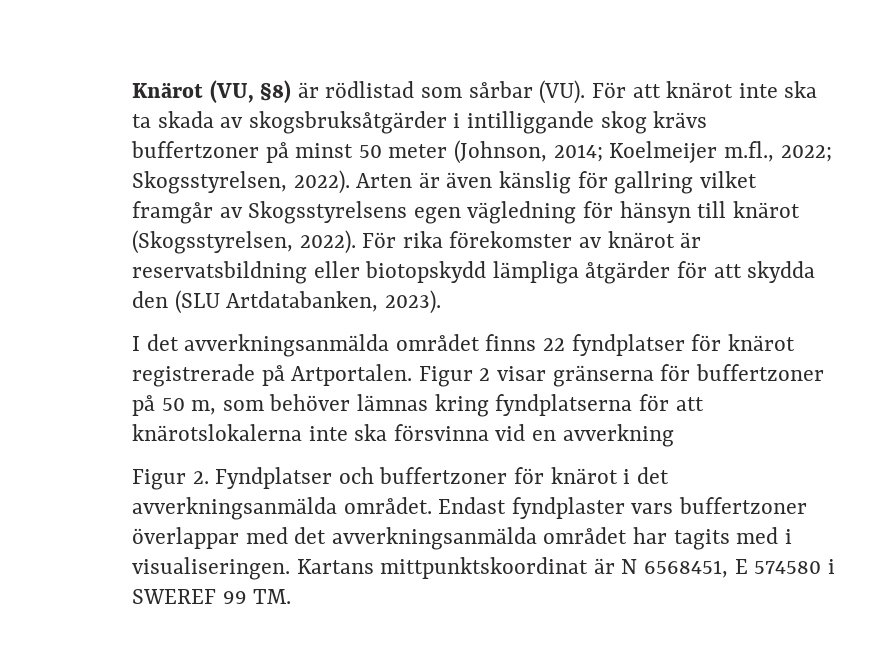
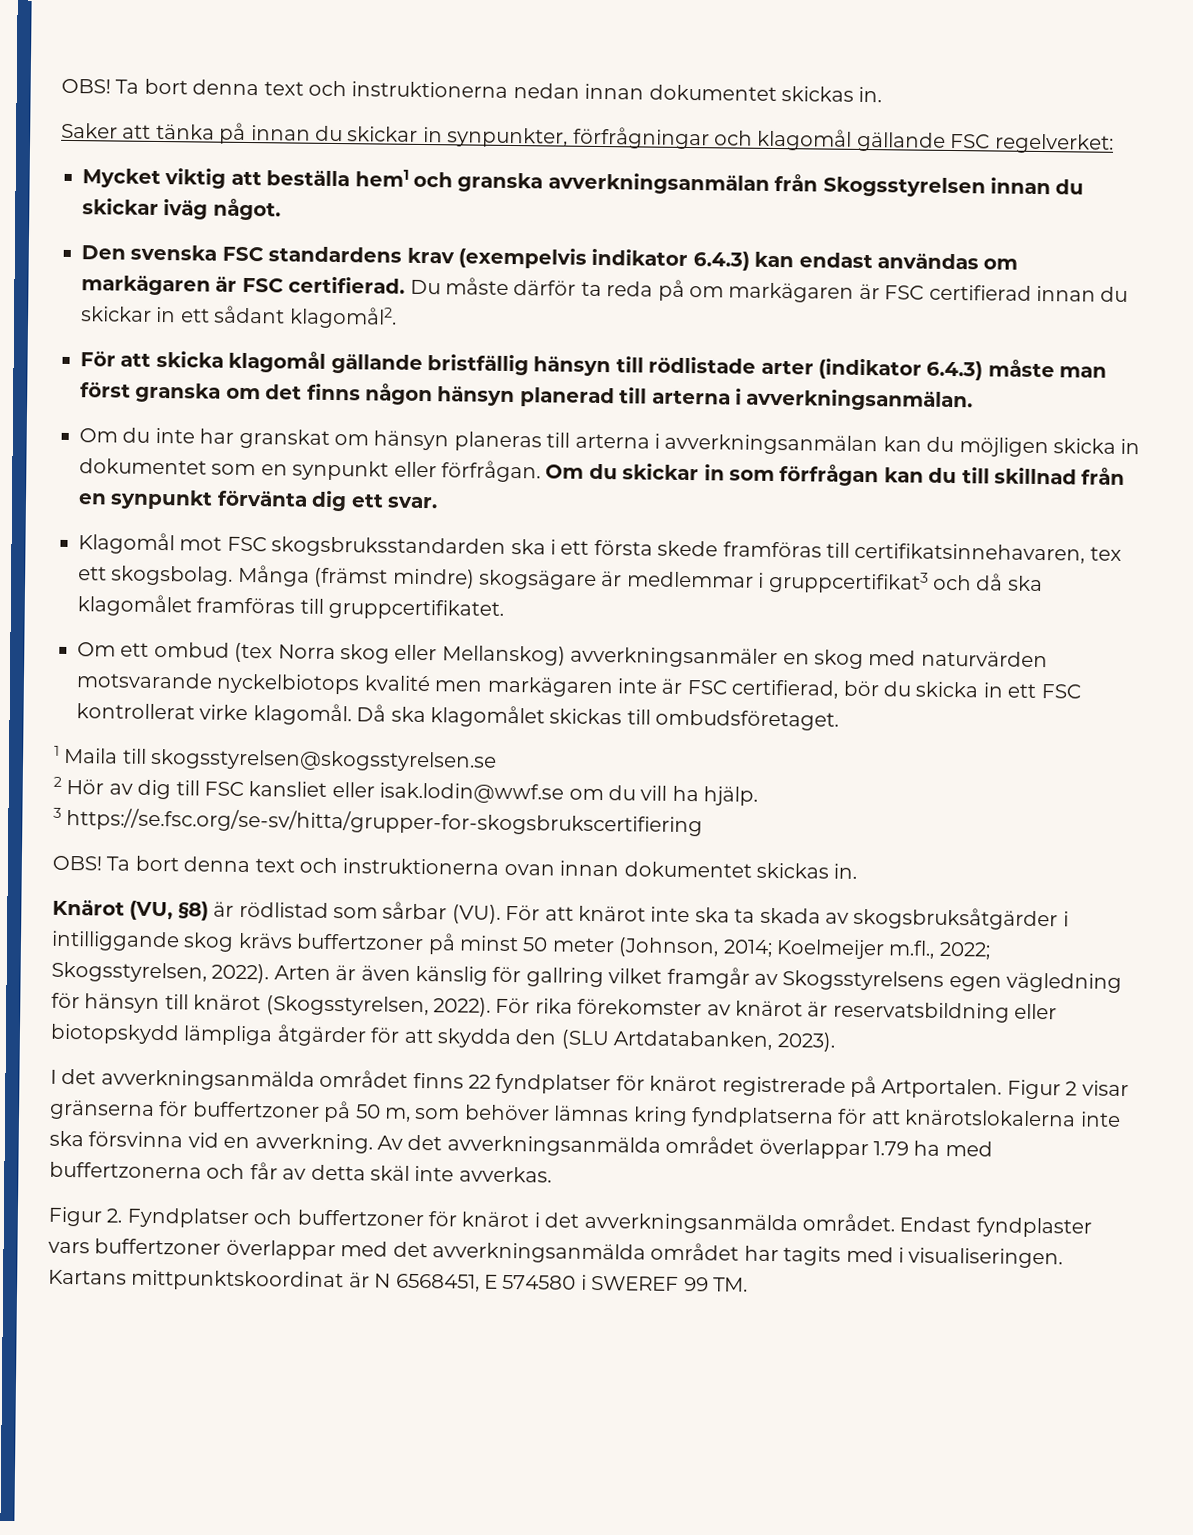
+ OBS! Ta bort denna text och instruktionerna nedan innan dokumentet skickas in.
+ Saker att tänka på innan du skickar in synpunkter, förfrågningar och klagomål gällande FSC regelverket:
+ Mycket viktig att beställa hem1 och granska avverkningsanmälan från Skogsstyrelsen innan du skickar iväg något.
+ Den svenska FSC standardens krav (exempelvis indikator 6.4.3) kan endast användas om markägaren är FSC certifierad. Du måste därför ta reda på om markägaren är FSC certifierad innan du skickar in ett sådant klagomål2.
+ För att skicka klagomål gällande bristfällig hänsyn till rödlistade arter (indikator 6.4.3) måste man först granska om det finns någon hänsyn planerad till arterna i avverkningsanmälan.
+ Om du inte har granskat om hänsyn planeras till arterna i avverkningsanmälan kan du möjligen skicka in dokumentet som en synpunkt eller förfrågan. Om du skickar in som förfrågan kan du till skillnad från en synpunkt förvänta dig ett svar.
+ Klagomål mot FSC skogsbruksstandarden ska i ett första skede framföras till certifikatsinnehavaren, tex ett skogsbolag. Många (främst mindre) skogsägare är medlemmar i gruppcertifikat3 och då ska klagomålet framföras till gruppcertifikatet.
+ Om ett ombud (tex Norra skog eller Mellanskog) avverkningsanmäler en skog med naturvärden motsvarande nyckelbiotops kvalité men markägaren inte är FSC certifierad, bör du skicka in ett FSC kontrollerat virke klagomål. Då ska klagomålet skickas till ombudsföretaget.
+ 1 Maila till skogsstyrelsen@skogsstyrelsen.se
+ 2 Hör av dig till FSC kansliet eller isak.lodin@wwf.se om du vill ha hjälp.
+ 3 https://se.fsc.org/se-sv/hitta/grupper-for-skogsbrukscertifiering
+ OBS! Ta bort denna text och instruktionerna ovan innan dokumentet skickas in.
- Figur 2 visar gränserna för buffertzoner på 50 m, som behöver lämnas kring fyndplatserna för att knärotslokalerna inte ska försvinna vid en avverkning
+ Figur 2 visar gränserna för buffertzoner på 50 m, som behöver lämnas kring fyndplatserna för att knärotslokalerna inte ska försvinna vid en avverkning. Av det avverkningsanmälda området överlappar 1.79 ha med buffertzonerna och får av detta skäl inte avverkas.

